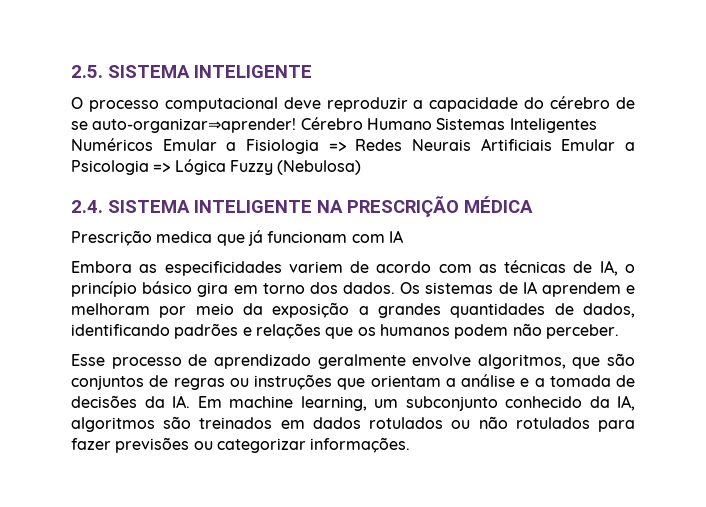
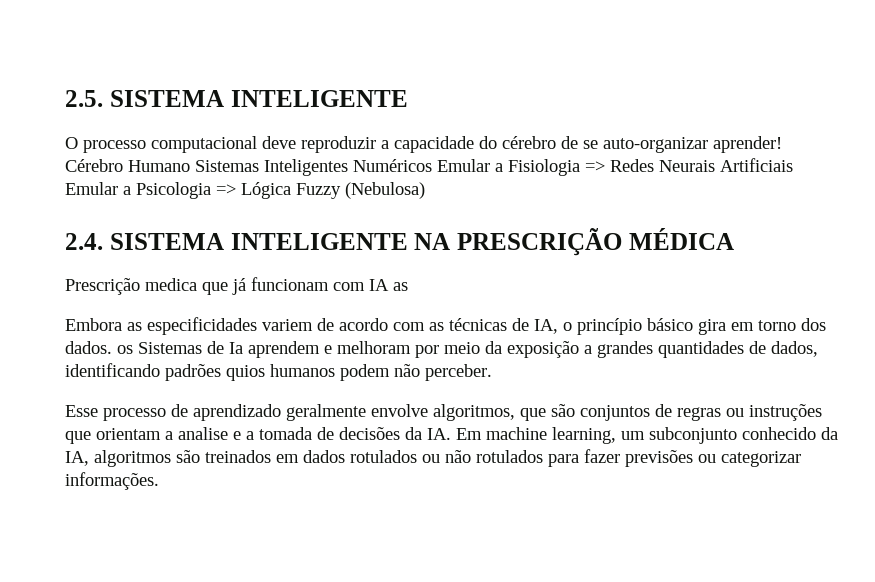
- O processo computacional deve reproduzir a capacidade do cérebro de se auto-organizar⇒aprender!
+ O processo computacional deve reproduzir a capacidade do cérebro de se auto-organizar aprender!
- Prescrição medica que já funcionam com IA
+ Prescrição medica que já funcionam com IA as
- Embora as especificidades variem de acordo com as técnicas de IA, o princípio básico gira em torno dos dados. Os sistemas de IA aprendem e melhoram por meio da exposição a grandes quantidades de dados, identificando padrões e relações que os humanos podem não perceber.
+ Embora as especificidades variem de acordo com as técnicas de IA, o princípio básico gira em torno dos dados. os Sistemas de Ia aprendem e melhoram por meio da exposição a grandes quantidades de dados, identificando padrões quios humanos podem não perceber.
- Esse processo de aprendizado geralmente envolve algoritmos, que são conjuntos de regras ou instruções que orientam a análise e a tomada de decisões da IA. Em machine learning, um subconjunto conhecido da IA, algoritmos são treinados em dados rotulados ou não rotulados para fazer previsões ou categorizar informações.
+ Esse processo de aprendizado geralmente envolve algoritmos, que são conjuntos de regras ou instruções que orientam a analise e a tomada de decisões da IA. Em machine learning, um subconjunto conhecido da IA, algoritmos são treinados em dados rotulados ou não rotulados para fazer previsões ou categorizar informações.

